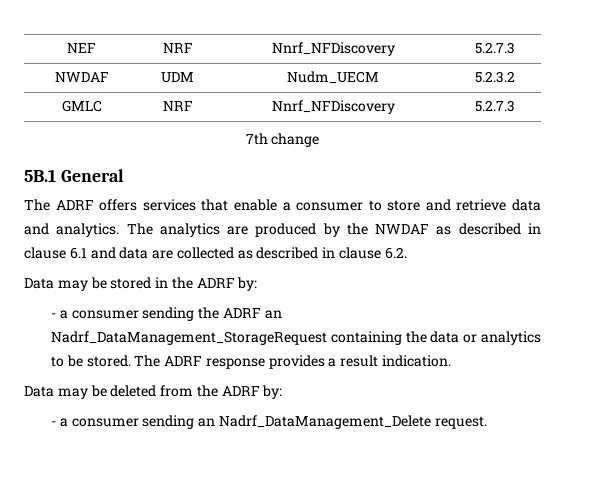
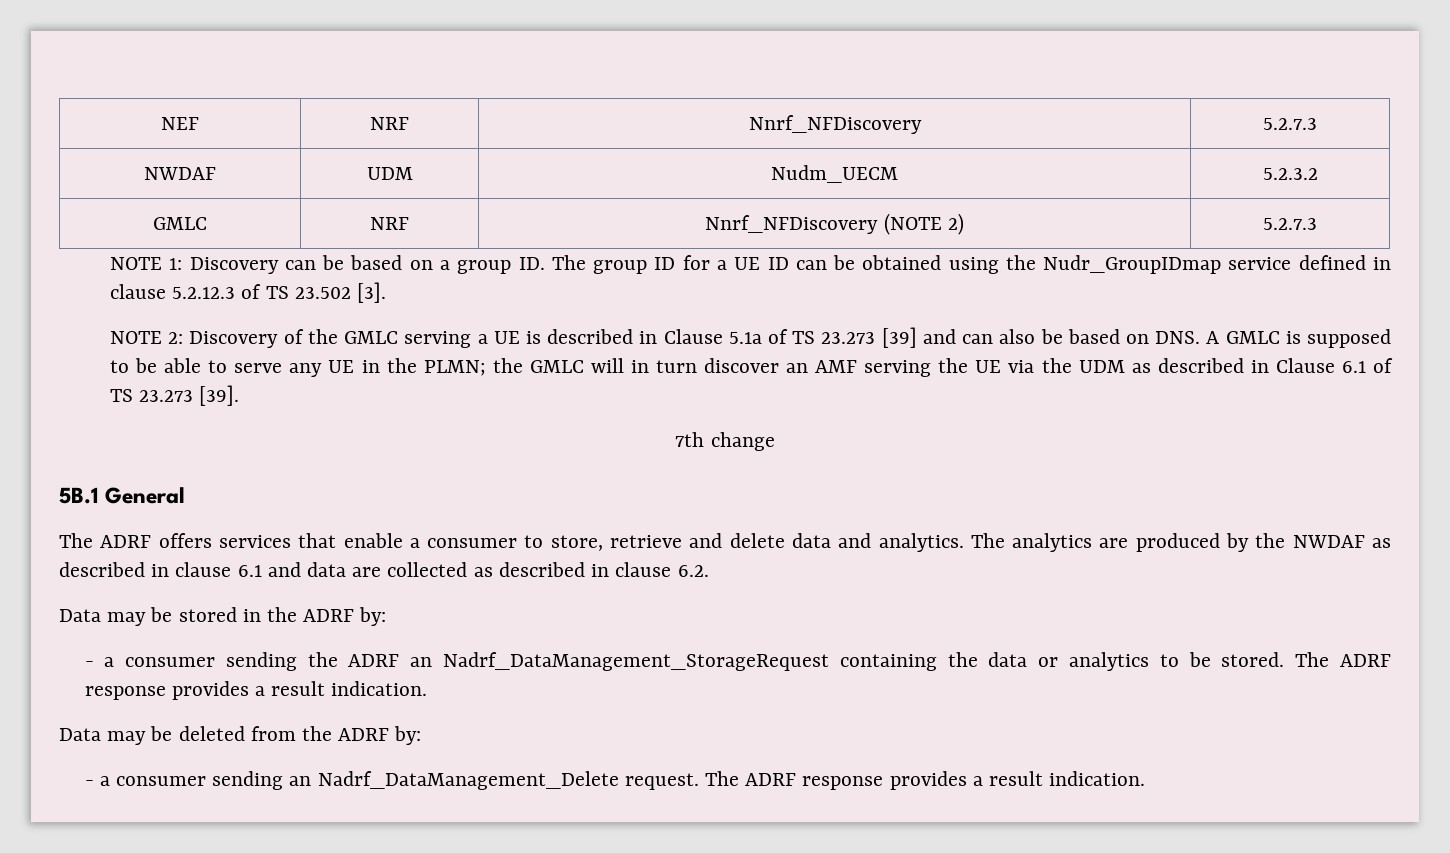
- GMLC | NRF | Nnrf_NFDiscovery | 5.2.7.3
+ GMLC | NRF | Nnrf_NFDiscovery (NOTE 2) | 5.2.7.3
+ NOTE 1: Discovery can be based on a group ID. The group ID for a UE ID can be obtained using the Nudr_GroupIDmap service defined in clause 5.2.12.3 of TS 23.502 [3].
+ NOTE 2: Discovery of the GMLC serving a UE is described in Clause 5.1a of TS 23.273 [39] and can also be based on DNS. A GMLC is supposed to be able to serve any UE in the PLMN; the GMLC will in turn discover an AMF serving the UE via the UDM as described in Clause 6.1 of TS 23.273 [39].
- The ADRF offers services that enable a consumer to store and retrieve data and analytics.
+ The ADRF offers services that enable a consumer to store, retrieve and delete data and analytics.
- - a consumer sending an Nadrf_DataManagement_Delete request.
+ - a consumer sending an Nadrf_DataManagement_Delete request. The ADRF response provides a result indication.

